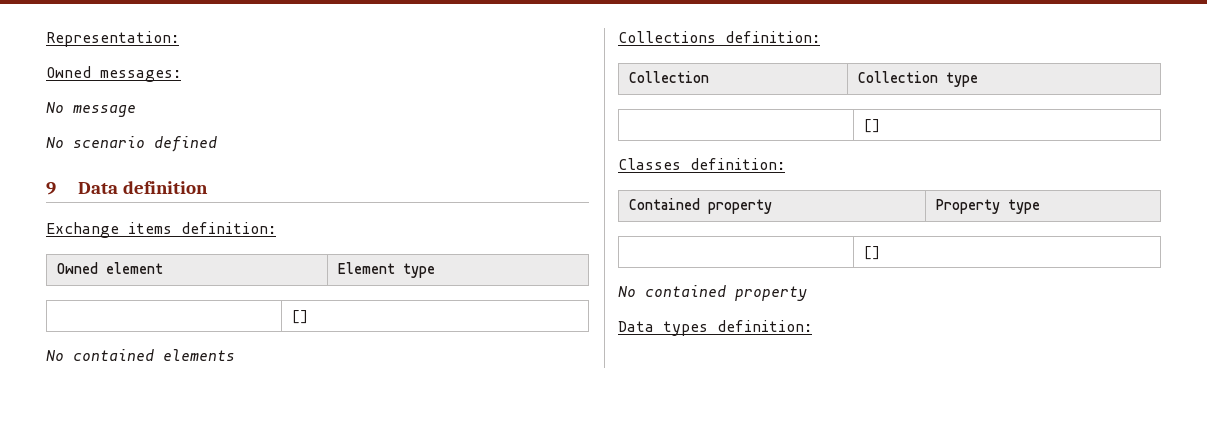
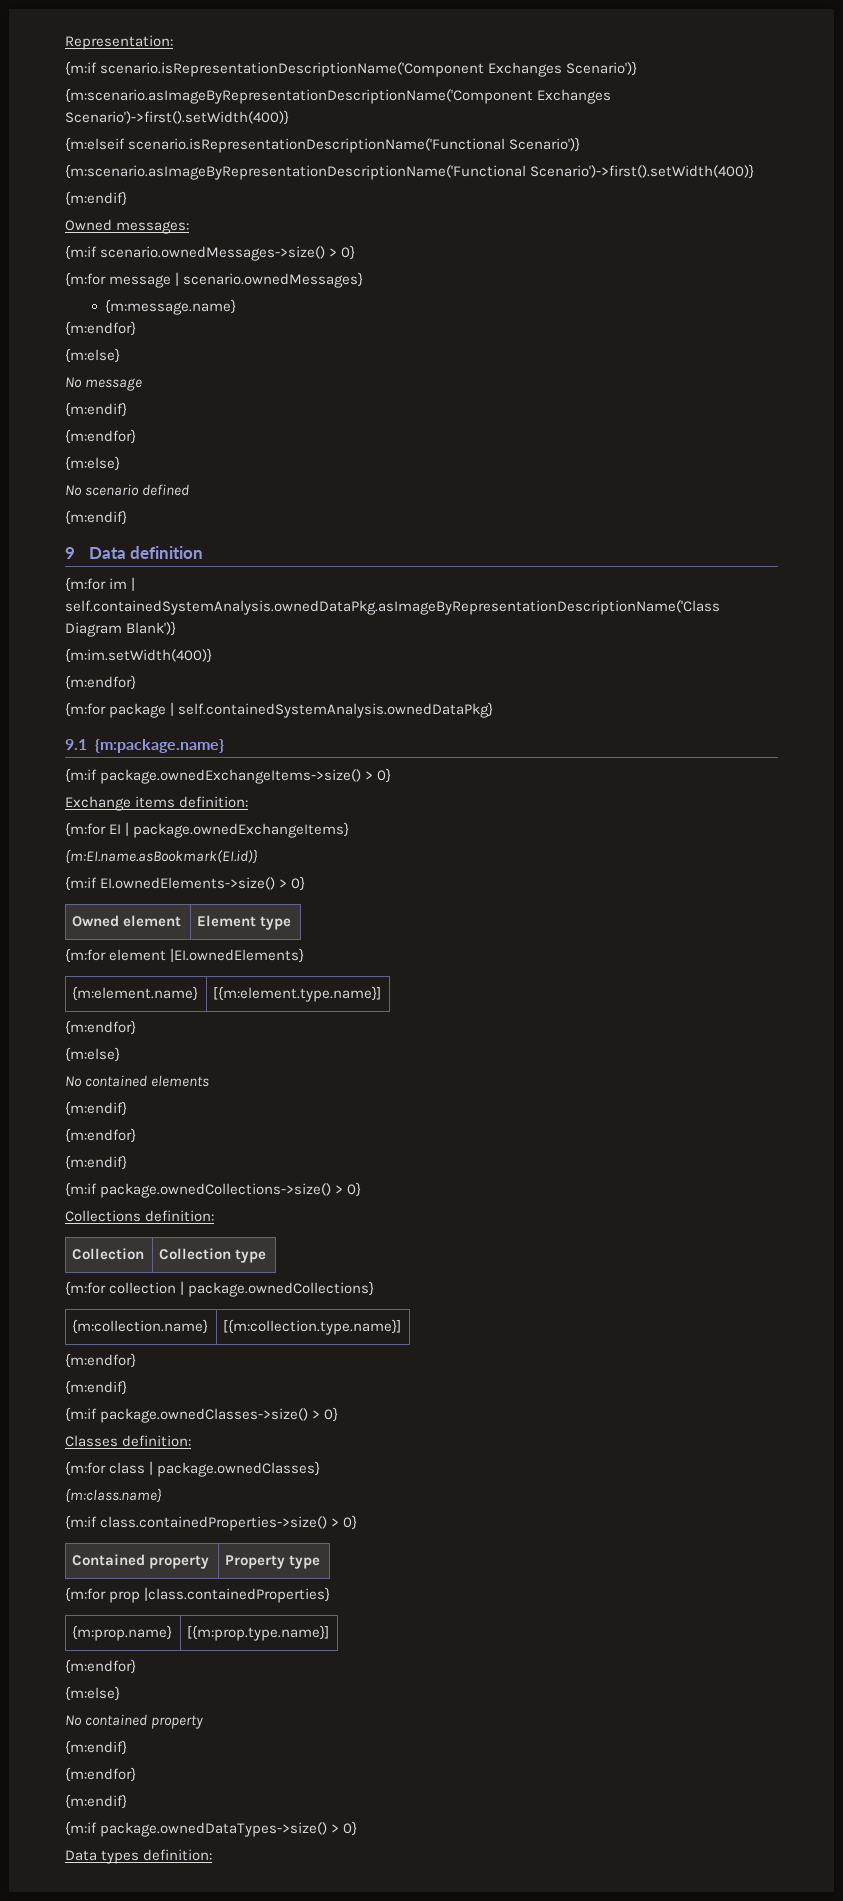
+ {m:if scenario.isRepresentationDescriptionName('Component Exchanges Scenario')}
+ {m:scenario.asImageByRepresentationDescriptionName('Component Exchanges Scenario')->first().setWidth(400)}
+ {m:elseif scenario.isRepresentationDescriptionName('Functional Scenario')}
+ {m:scenario.asImageByRepresentationDescriptionName('Functional Scenario')->first().setWidth(400)}
+ {m:endif}
  Owned messages:
+ {m:if scenario.ownedMessages->size() > 0}
+ {m:for message | scenario.ownedMessages}
+ {m:message.name}
+ {m:endfor}
+ {m:else}
  No message
+ {m:endif}
+ {m:endfor}
+ {m:else}
  No scenario defined
+ {m:endif}
+ {m:for im | self.containedSystemAnalysis.ownedDataPkg.asImageByRepresentationDescriptionName('Class Diagram Blank')}
+ {m:im.setWidth(400)}
+ {m:endfor}
+ {m:for package | self.containedSystemAnalysis.ownedDataPkg}
+ 9.1 {m:package.name}
+ {m:if package.ownedExchangeItems->size() > 0}
  Exchange items definition:
+ {m:for EI | package.ownedExchangeItems}
+ {m:EI.name.asBookmark(EI.id)}
+ {m:if EI.ownedElements->size() > 0}
  Owned element | Element type
- | []
+ {m:for element |EI.ownedElements}
+ {m:element.name} | [{m:element.type.name}]
+ {m:endfor}
+ {m:else}
  No contained elements
+ {m:endif}
+ {m:endfor}
+ {m:endif}
+ {m:if package.ownedCollections->size() > 0}
  Collection | Collection type
- | []
+ {m:for collection | package.ownedCollections}
+ {m:collection.name} | [{m:collection.type.name}]
+ {m:endfor}
+ {m:endif}
+ {m:if package.ownedClasses->size() > 0}
  Classes definition:
+ {m:for class | package.ownedClasses}
+ {m:class.name}
+ {m:if class.containedProperties->size() > 0}
  Contained property | Property type
- | []
+ {m:for prop |class.containedProperties}
+ {m:prop.name} | [{m:prop.type.name}]
+ {m:endfor}
+ {m:else}
  No contained property
+ {m:endif}
+ {m:endfor}
+ {m:endif}
+ {m:if package.ownedDataTypes->size() > 0}

